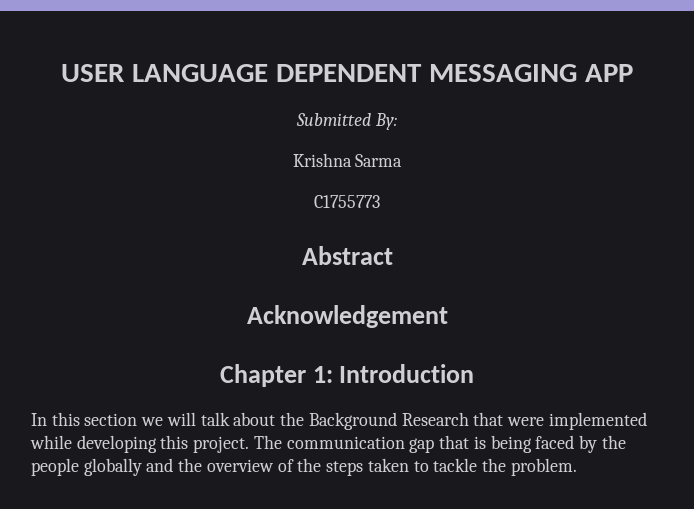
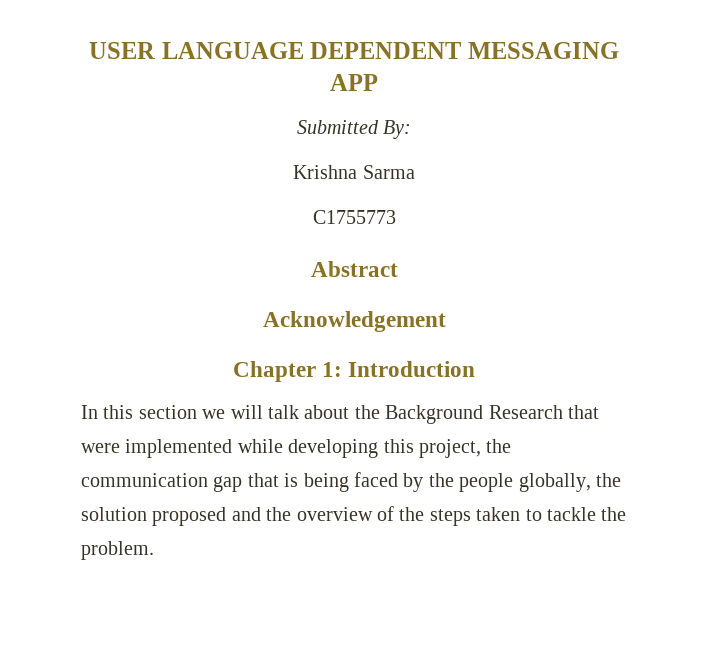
- In this section we will talk about the Background Research that were implemented while developing this project. The communication gap that is being faced by the people globally and the overview of the steps taken to tackle the problem.
+ In this section we will talk about the Background Research that were implemented while developing this project, the communication gap that is being faced by the people globally, the solution proposed and the overview of the steps taken to tackle the problem.

